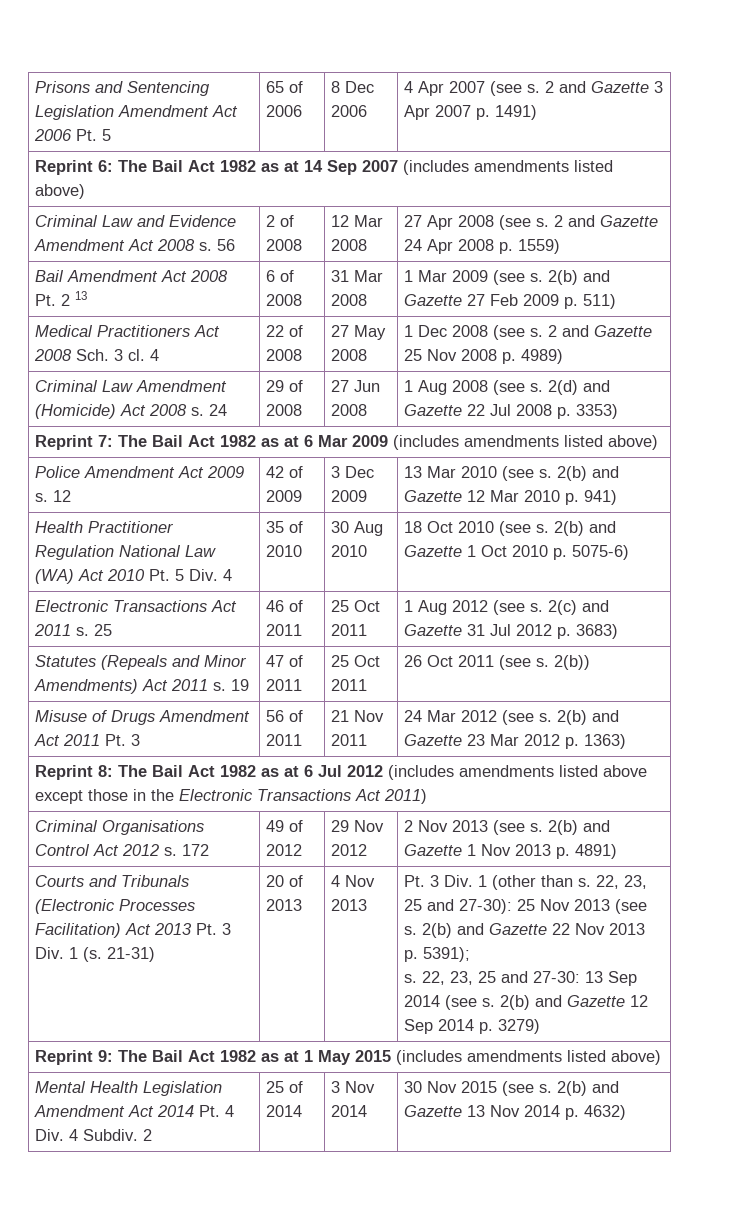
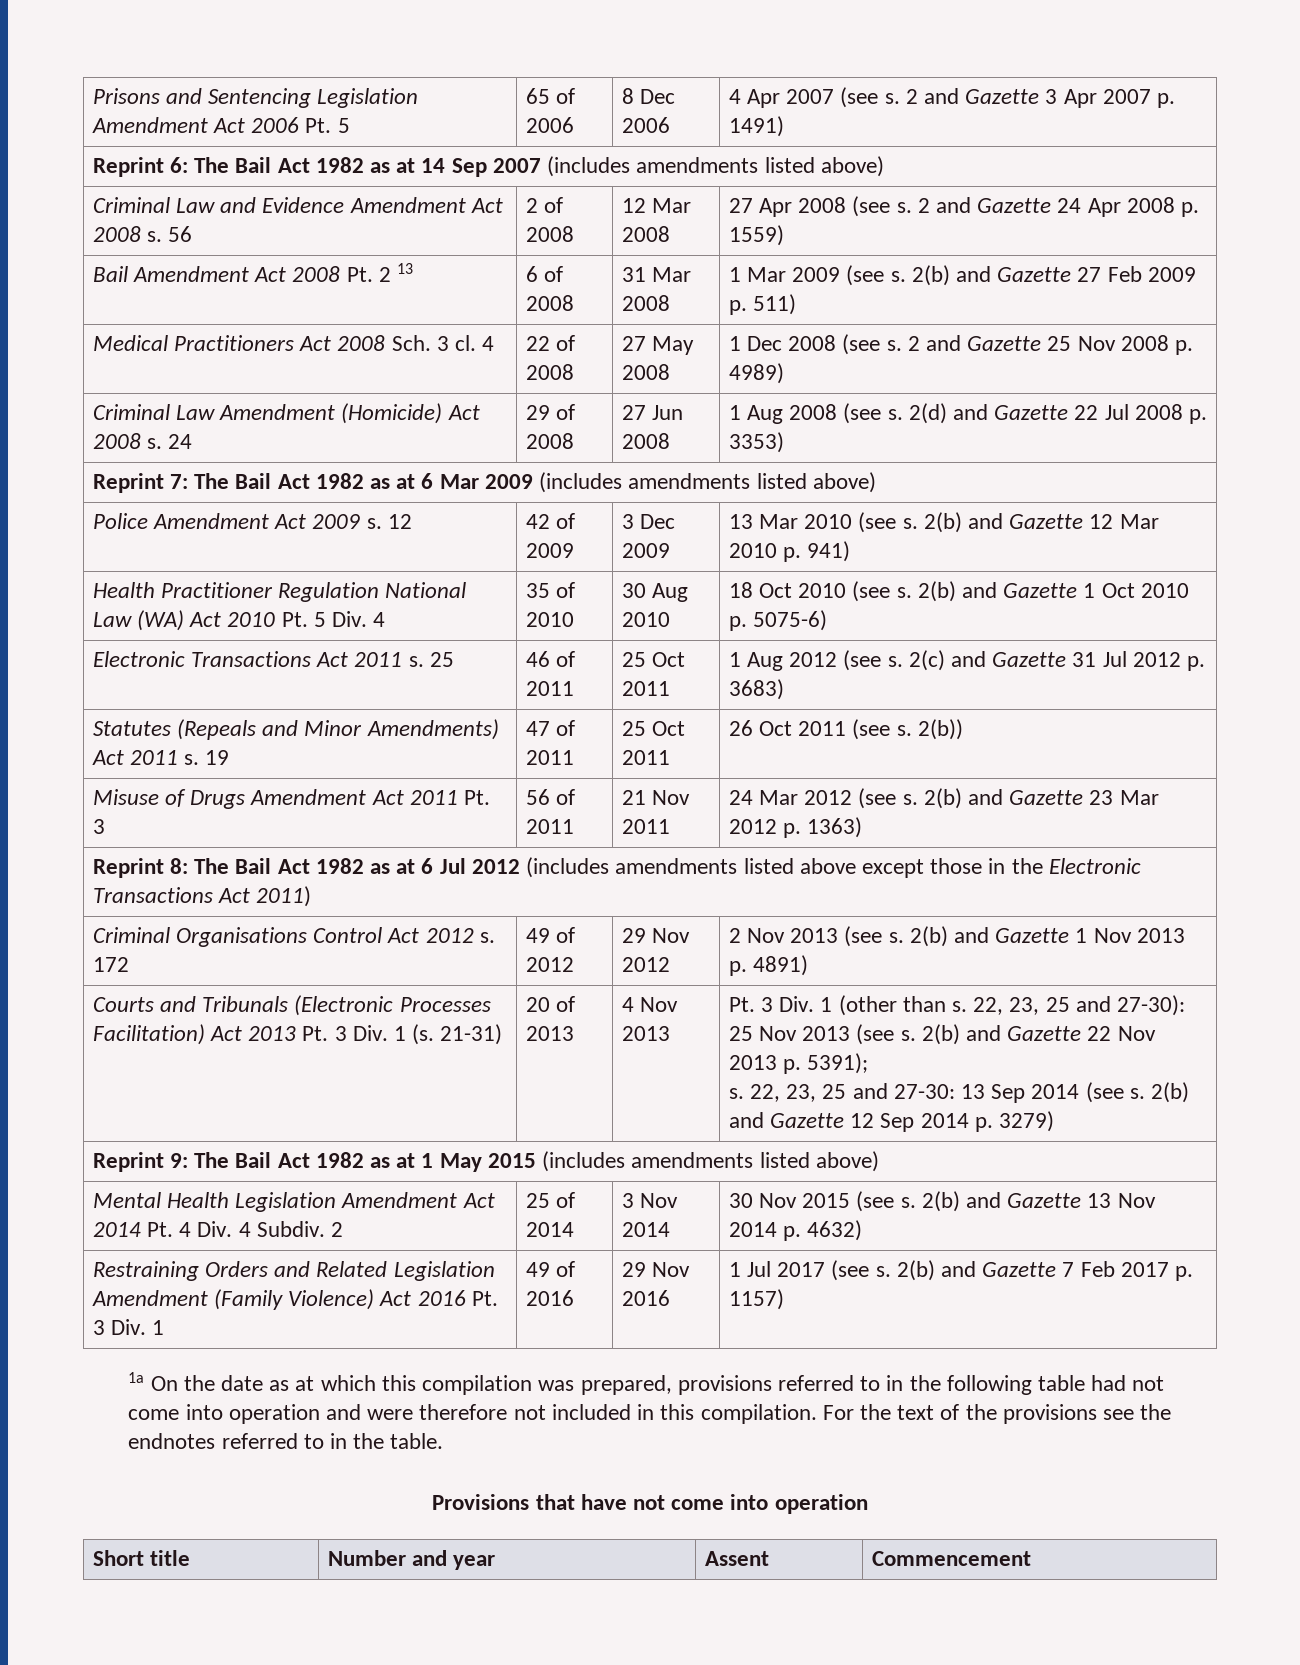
+ Restraining Orders and Related Legislation Amendment (Family Violence) Act 2016 Pt. 3 Div. 1 | 49 of 2016 | 29 Nov 2016 | 1 Jul 2017 (see s. 2(b) and Gazette 7 Feb 2017 p. 1157)
+ 1a On the date as at which this compilation was prepared, provisions referred to in the following table had not come into operation and were therefore not included in this compilation. For the text of the provisions see the endnotes referred to in the table.
+ Provisions that have not come into operation
+ Short title | Number and year | Assent | Commencement

